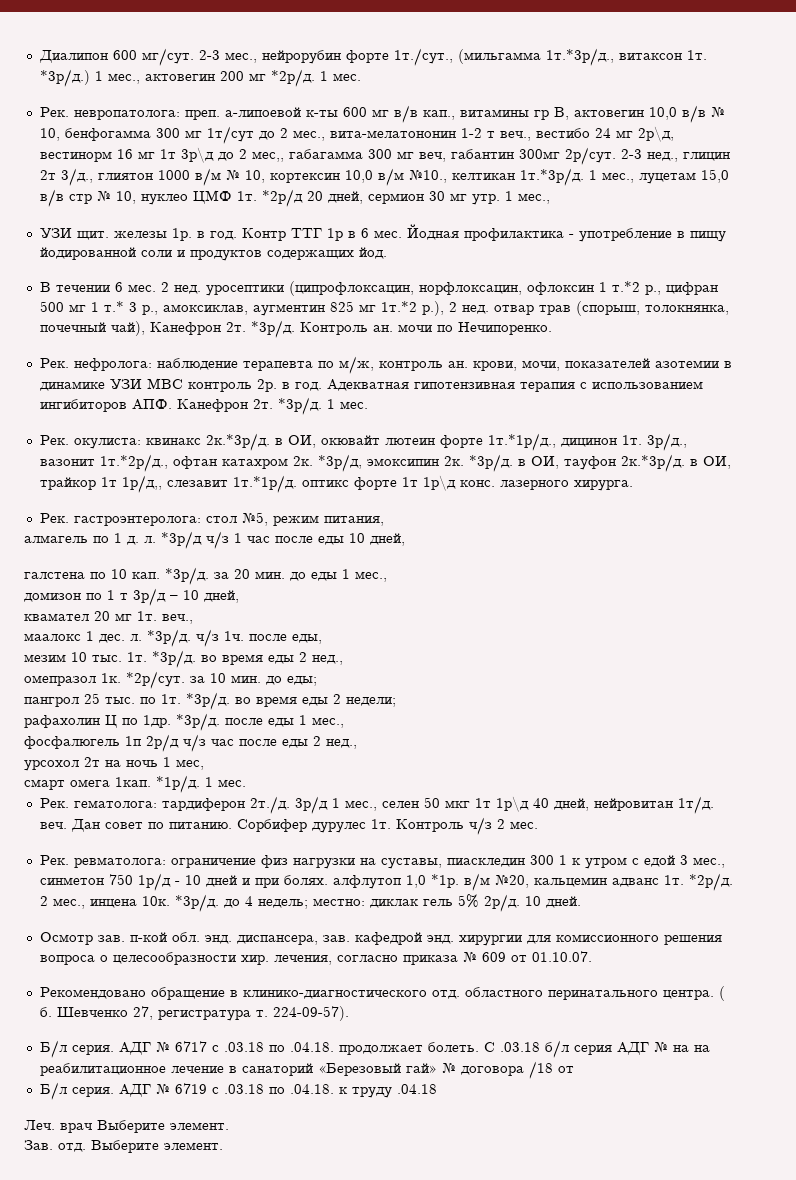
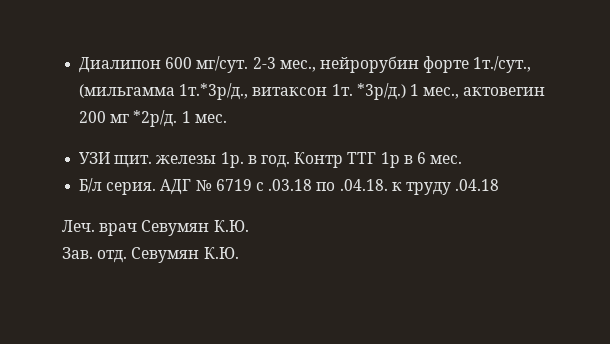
- Рек. невропатолога: преп. а-липоевой к-ты 600 мг в/в кап., витамины гр В, актовегин 10,0 в/в № 10, бенфогамма 300 мг 1т/сут до 2 мес., вита-мелатононин 1-2 т веч., вестибо 24 мг 2р\д, вестинорм 16 мг 1т 3р\д до 2 мес,, габагамма 300 мг веч, габантин 300мг 2р/сут. 2-3 нед., глицин 2т 3/д., глиятон 1000 в/м № 10, кортексин 10,0 в/м №10., келтикан 1т.*3р/д. 1 мес., луцетам 15,0 в/в стр № 10, нуклео ЦМФ 1т. *2р/д 20 дней, сермион 30 мг утр. 1 мес.,
- Йодная профилактика - употребление в пищу йодированной соли и продуктов содержащих йод.
- В течении 6 мес. 2 нед. уросептики (ципрофлоксацин, норфлоксацин, офлоксин 1 т.*2 р., цифран 500 мг 1 т.* 3 р., амоксиклав, аугментин 825 мг 1т.*2 р.), 2 нед. отвар трав (спорыш, толокнянка, почечный чай), Канефрон 2т. *3р/д. Контроль ан. мочи по Нечипоренко.
- Рек. нефролога: наблюдение терапевта по м/ж, контроль ан. крови, мочи, показателей азотемии в динамике УЗИ МВС контроль 2р. в год. Адекватная гипотензивная терапия с использованием ингибиторов АПФ. Канефрон 2т. *3р/д. 1 мес.
- Рек. окулиста: квинакс 2к.*3р/д. в ОИ, окювайт лютеин форте 1т.*1р/д., дицинон 1т. 3р/д., вазонит 1т.*2р/д., офтан катахром 2к. *3р/д, эмоксипин 2к. *3р/д. в ОИ, тауфон 2к.*3р/д. в ОИ, трайкор 1т 1р/д,, слезавит 1т.*1р/д. оптикс форте 1т 1р\д конс. лазерного хирурга.
- Рек. гастроэнтеролога: стол №5, режим питания,
- алмагель по 1 д. л. *3р/д ч/з 1 час после еды 10 дней,
- галстена по 10 кап. *3р/д. за 20 мин. до еды 1 мес.,
- домизон по 1 т 3р/д – 10 дней,
- квамател 20 мг 1т. веч.,
- маалокс 1 дес. л. *3р/д. ч/з 1ч. после еды,
- мезим 10 тыс. 1т. *3р/д. во время еды 2 нед.,
- омепразол 1к. *2р/сут. за 10 мин. до еды;
- пангрол 25 тыс. по 1т. *3р/д. во время еды 2 недели;
- рафахолин Ц по 1др. *3р/д. после еды 1 мес.,
- фосфалюгель 1п 2р/д ч/з час после еды 2 нед.,
- урсохол 2т на ночь 1 мес,
- смарт омега 1кап. *1р/д. 1 мес.
- Рек. гематолога: тардиферон 2т./д. 3р/д 1 мес., селен 50 мкг 1т 1р\д 40 дней, нейровитан 1т/д. веч. Дан совет по питанию. Сорбифер дурулес 1т. Контроль ч/з 2 мес.
- Рек. ревматолога: ограничение физ нагрузки на суставы, пиаскледин 300 1 к утром с едой 3 мес., синметон 750 1р/д - 10 дней и при болях. алфлутоп 1,0 *1р. в/м №20, кальцемин адванс 1т. *2р/д. 2 мес., инцена 10к. *3р/д. до 4 недель; местно: диклак гель 5% 2р/д. 10 дней.
- Осмотр зав. п-кой обл. энд. диспансера, зав. кафедрой энд. хирургии для комиссионного решения вопроса о целесообразности хир. лечения, согласно приказа № 609 от 01.10.07.
- Рекомендовано обращение в клинико-диагностического отд. областного перинатального центра. ( б. Шевченко 27, регистратура т. 224-09-57).
- Б/л серия. АДГ № 6717 с .03.18 по .04.18. продолжает болеть. С .03.18 б/л серия АДГ № на на реабилитационное лечение в санаторий «Березовый гай» № договора /18 от
- Леч. врач Выберите элемент.
+ Леч. врач Севумян К.Ю.
- Зав. отд. Выберите элемент.
+ Зав. отд. Севумян К.Ю.

